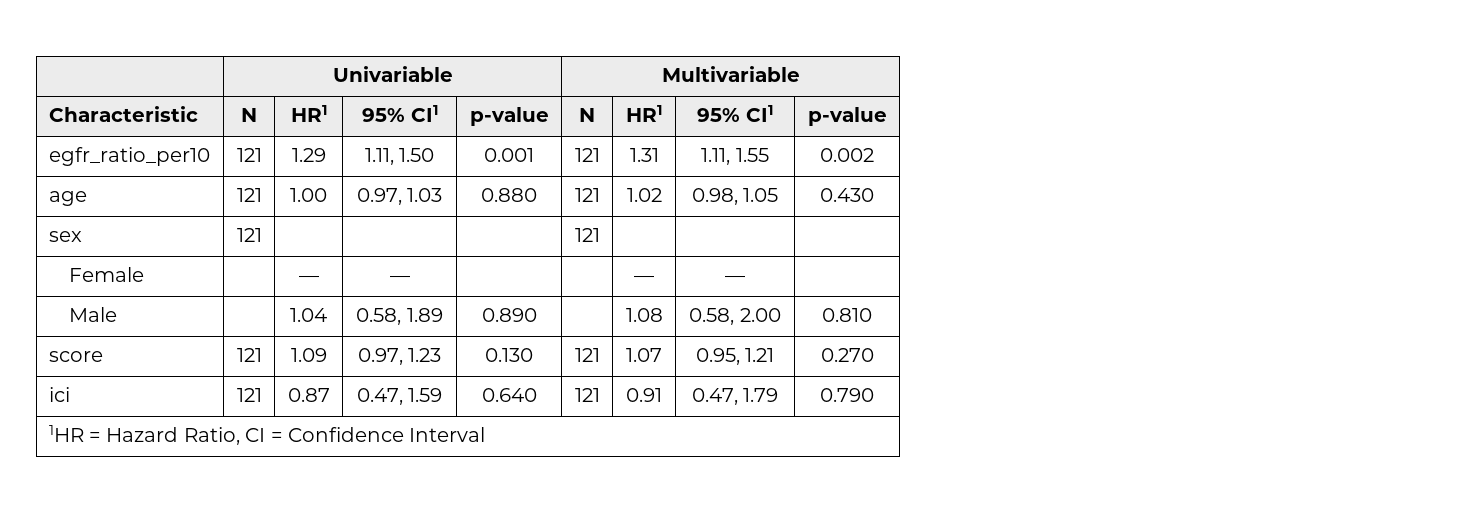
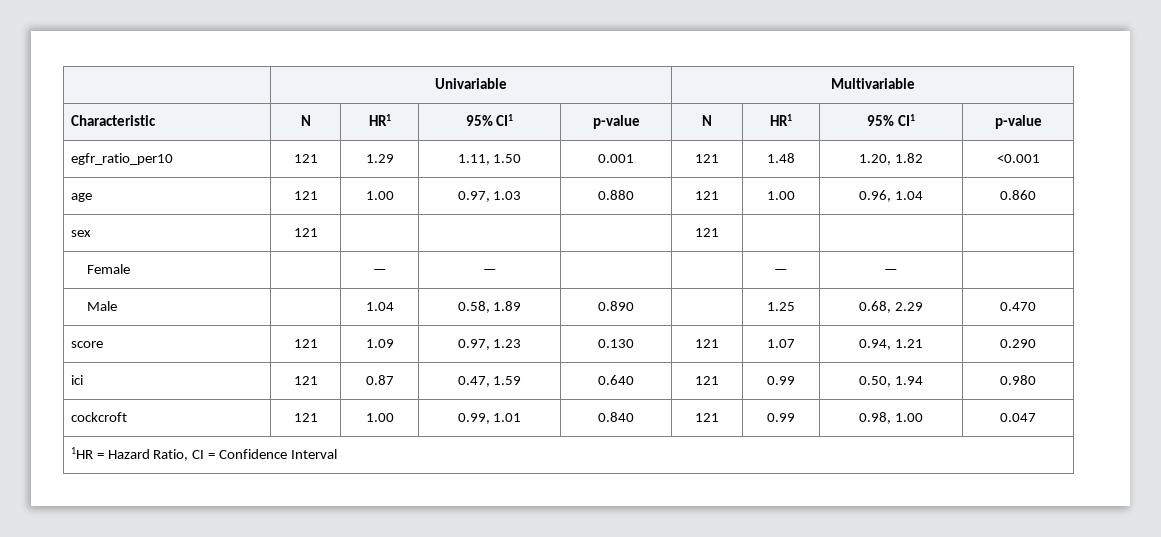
- egfr_ratio_per10 | 121 | 1.29 | 1.11, 1.50 | 0.001 | 121 | 1.31 | 1.11, 1.55 | 0.002
+ egfr_ratio_per10 | 121 | 1.29 | 1.11, 1.50 | 0.001 | 121 | 1.48 | 1.20, 1.82 | <0.001
- age | 121 | 1.00 | 0.97, 1.03 | 0.880 | 121 | 1.02 | 0.98, 1.05 | 0.430
+ age | 121 | 1.00 | 0.97, 1.03 | 0.880 | 121 | 1.00 | 0.96, 1.04 | 0.860
- Male | | 1.04 | 0.58, 1.89 | 0.890 | | 1.08 | 0.58, 2.00 | 0.810
+ Male | | 1.04 | 0.58, 1.89 | 0.890 | | 1.25 | 0.68, 2.29 | 0.470
- score | 121 | 1.09 | 0.97, 1.23 | 0.130 | 121 | 1.07 | 0.95, 1.21 | 0.270
+ score | 121 | 1.09 | 0.97, 1.23 | 0.130 | 121 | 1.07 | 0.94, 1.21 | 0.290
- ici | 121 | 0.87 | 0.47, 1.59 | 0.640 | 121 | 0.91 | 0.47, 1.79 | 0.790
+ ici | 121 | 0.87 | 0.47, 1.59 | 0.640 | 121 | 0.99 | 0.50, 1.94 | 0.980
+ cockcroft | 121 | 1.00 | 0.99, 1.01 | 0.840 | 121 | 0.99 | 0.98, 1.00 | 0.047

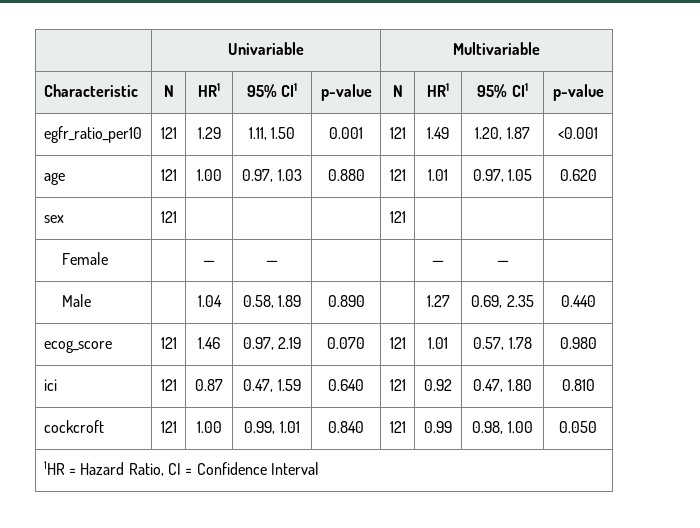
- egfr_ratio_per10 | 121 | 1.29 | 1.11, 1.50 | 0.001 | 121 | 1.48 | 1.20, 1.82 | <0.001
+ egfr_ratio_per10 | 121 | 1.29 | 1.11, 1.50 | 0.001 | 121 | 1.49 | 1.20, 1.87 | <0.001
- age | 121 | 1.00 | 0.97, 1.03 | 0.880 | 121 | 1.00 | 0.96, 1.04 | 0.860
+ age | 121 | 1.00 | 0.97, 1.03 | 0.880 | 121 | 1.01 | 0.97, 1.05 | 0.620
- Male | | 1.04 | 0.58, 1.89 | 0.890 | | 1.25 | 0.68, 2.29 | 0.470
- score | 121 | 1.09 | 0.97, 1.23 | 0.130 | 121 | 1.07 | 0.94, 1.21 | 0.290
+ Male | | 1.04 | 0.58, 1.89 | 0.890 | | 1.27 | 0.69, 2.35 | 0.440
+ ecog_score | 121 | 1.46 | 0.97, 2.19 | 0.070 | 121 | 1.01 | 0.57, 1.78 | 0.980
- ici | 121 | 0.87 | 0.47, 1.59 | 0.640 | 121 | 0.99 | 0.50, 1.94 | 0.980
+ ici | 121 | 0.87 | 0.47, 1.59 | 0.640 | 121 | 0.92 | 0.47, 1.80 | 0.810
- cockcroft | 121 | 1.00 | 0.99, 1.01 | 0.840 | 121 | 0.99 | 0.98, 1.00 | 0.047
+ cockcroft | 121 | 1.00 | 0.99, 1.01 | 0.840 | 121 | 0.99 | 0.98, 1.00 | 0.050

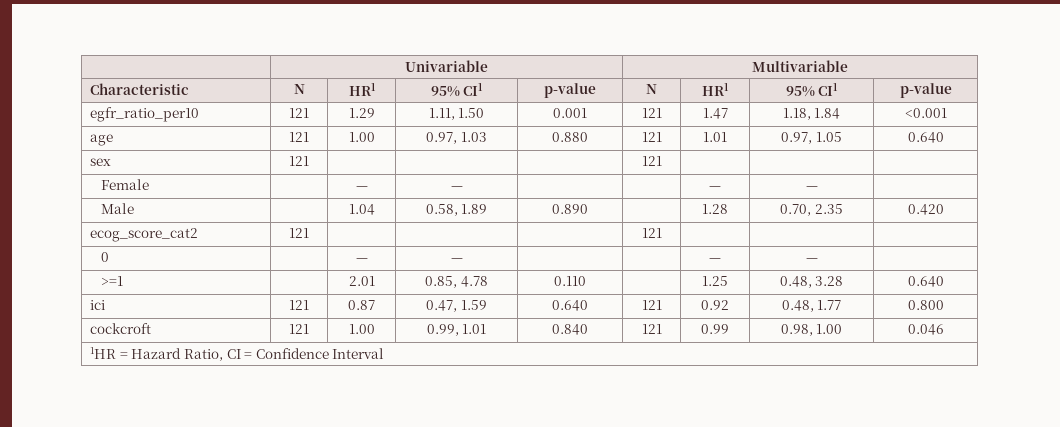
- egfr_ratio_per10 | 121 | 1.29 | 1.11, 1.50 | 0.001 | 121 | 1.49 | 1.20, 1.87 | <0.001
+ egfr_ratio_per10 | 121 | 1.29 | 1.11, 1.50 | 0.001 | 121 | 1.47 | 1.18, 1.84 | <0.001
- age | 121 | 1.00 | 0.97, 1.03 | 0.880 | 121 | 1.01 | 0.97, 1.05 | 0.620
+ age | 121 | 1.00 | 0.97, 1.03 | 0.880 | 121 | 1.01 | 0.97, 1.05 | 0.640
- Male | | 1.04 | 0.58, 1.89 | 0.890 | | 1.27 | 0.69, 2.35 | 0.440
- ecog_score | 121 | 1.46 | 0.97, 2.19 | 0.070 | 121 | 1.01 | 0.57, 1.78 | 0.980
+ Male | | 1.04 | 0.58, 1.89 | 0.890 | | 1.28 | 0.70, 2.35 | 0.420
+ ecog_score_cat2 | 121 | | | | 121 | | |
+ 0 | | — | — | | | — | — |
+ >=1 | | 2.01 | 0.85, 4.78 | 0.110 | | 1.25 | 0.48, 3.28 | 0.640
- ici | 121 | 0.87 | 0.47, 1.59 | 0.640 | 121 | 0.92 | 0.47, 1.80 | 0.810
+ ici | 121 | 0.87 | 0.47, 1.59 | 0.640 | 121 | 0.92 | 0.48, 1.77 | 0.800
- cockcroft | 121 | 1.00 | 0.99, 1.01 | 0.840 | 121 | 0.99 | 0.98, 1.00 | 0.050
+ cockcroft | 121 | 1.00 | 0.99, 1.01 | 0.840 | 121 | 0.99 | 0.98, 1.00 | 0.046

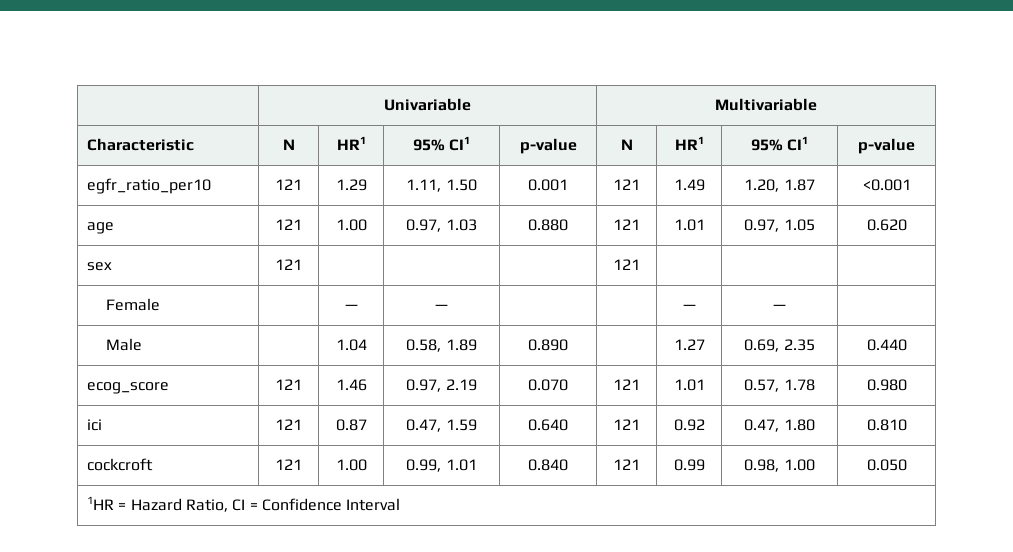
- egfr_ratio_per10 | 121 | 1.29 | 1.11, 1.50 | 0.001 | 121 | 1.47 | 1.18, 1.84 | <0.001
+ egfr_ratio_per10 | 121 | 1.29 | 1.11, 1.50 | 0.001 | 121 | 1.49 | 1.20, 1.87 | <0.001
- age | 121 | 1.00 | 0.97, 1.03 | 0.880 | 121 | 1.01 | 0.97, 1.05 | 0.640
+ age | 121 | 1.00 | 0.97, 1.03 | 0.880 | 121 | 1.01 | 0.97, 1.05 | 0.620
- Male | | 1.04 | 0.58, 1.89 | 0.890 | | 1.28 | 0.70, 2.35 | 0.420
- ecog_score_cat2 | 121 | | | | 121 | | |
- 0 | | — | — | | | — | — |
- >=1 | | 2.01 | 0.85, 4.78 | 0.110 | | 1.25 | 0.48, 3.28 | 0.640
+ Male | | 1.04 | 0.58, 1.89 | 0.890 | | 1.27 | 0.69, 2.35 | 0.440
+ ecog_score | 121 | 1.46 | 0.97, 2.19 | 0.070 | 121 | 1.01 | 0.57, 1.78 | 0.980
- ici | 121 | 0.87 | 0.47, 1.59 | 0.640 | 121 | 0.92 | 0.48, 1.77 | 0.800
+ ici | 121 | 0.87 | 0.47, 1.59 | 0.640 | 121 | 0.92 | 0.47, 1.80 | 0.810
- cockcroft | 121 | 1.00 | 0.99, 1.01 | 0.840 | 121 | 0.99 | 0.98, 1.00 | 0.046
+ cockcroft | 121 | 1.00 | 0.99, 1.01 | 0.840 | 121 | 0.99 | 0.98, 1.00 | 0.050

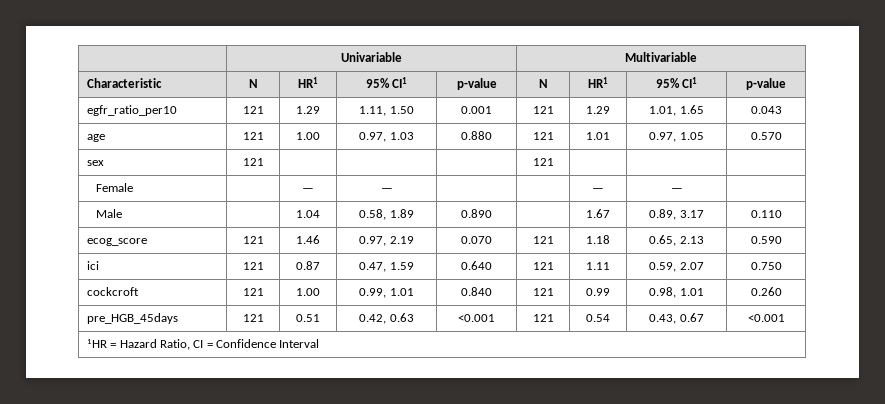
- egfr_ratio_per10 | 121 | 1.29 | 1.11, 1.50 | 0.001 | 121 | 1.49 | 1.20, 1.87 | <0.001
+ egfr_ratio_per10 | 121 | 1.29 | 1.11, 1.50 | 0.001 | 121 | 1.29 | 1.01, 1.65 | 0.043
- age | 121 | 1.00 | 0.97, 1.03 | 0.880 | 121 | 1.01 | 0.97, 1.05 | 0.620
+ age | 121 | 1.00 | 0.97, 1.03 | 0.880 | 121 | 1.01 | 0.97, 1.05 | 0.570
- Male | | 1.04 | 0.58, 1.89 | 0.890 | | 1.27 | 0.69, 2.35 | 0.440
+ Male | | 1.04 | 0.58, 1.89 | 0.890 | | 1.67 | 0.89, 3.17 | 0.110
- ecog_score | 121 | 1.46 | 0.97, 2.19 | 0.070 | 121 | 1.01 | 0.57, 1.78 | 0.980
+ ecog_score | 121 | 1.46 | 0.97, 2.19 | 0.070 | 121 | 1.18 | 0.65, 2.13 | 0.590
- ici | 121 | 0.87 | 0.47, 1.59 | 0.640 | 121 | 0.92 | 0.47, 1.80 | 0.810
+ ici | 121 | 0.87 | 0.47, 1.59 | 0.640 | 121 | 1.11 | 0.59, 2.07 | 0.750
- cockcroft | 121 | 1.00 | 0.99, 1.01 | 0.840 | 121 | 0.99 | 0.98, 1.00 | 0.050
+ cockcroft | 121 | 1.00 | 0.99, 1.01 | 0.840 | 121 | 0.99 | 0.98, 1.01 | 0.260
+ pre_HGB_45days | 121 | 0.51 | 0.42, 0.63 | <0.001 | 121 | 0.54 | 0.43, 0.67 | <0.001

